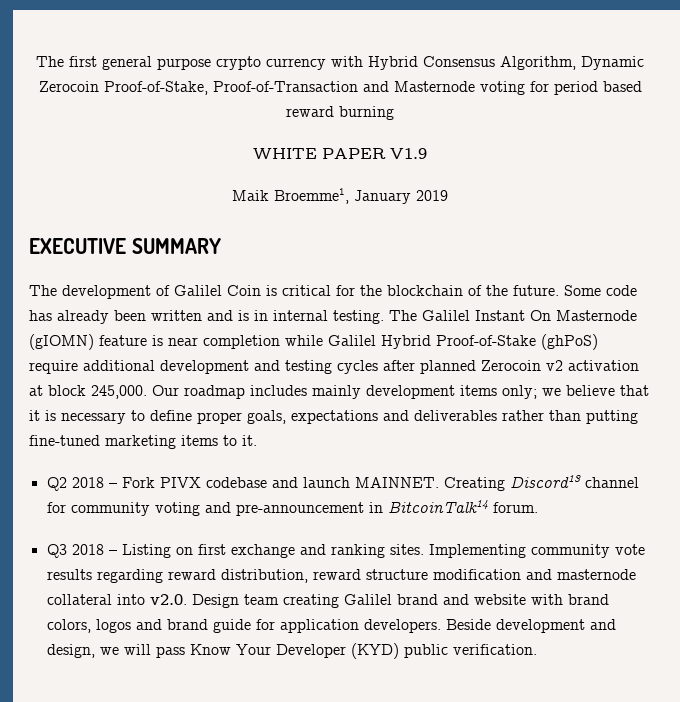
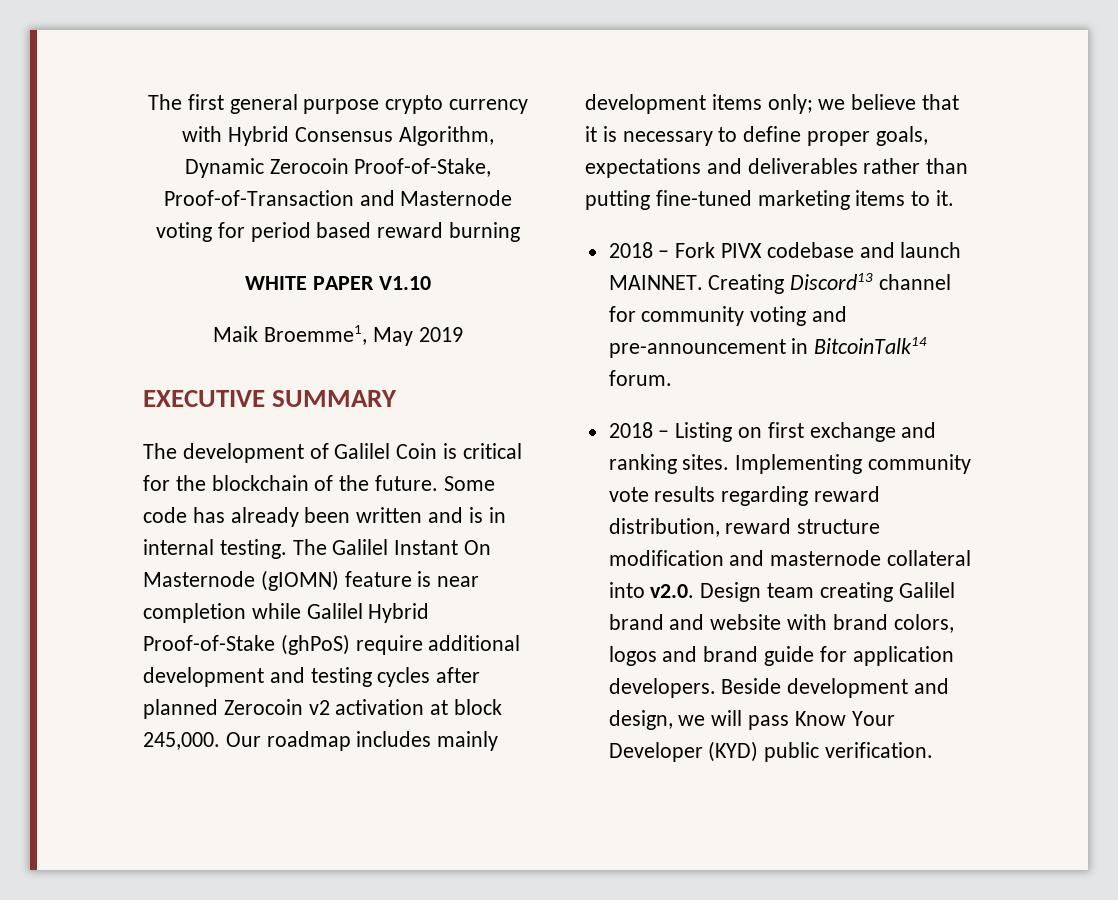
- WHITE PAPER V1.9
+ WHITE PAPER V1.10
- Maik Broemme1, January 2019
+ Maik Broemme1, May 2019
- Q2 2018 – Fork PIVX codebase and launch MAINNET.
+ 2018 – Fork PIVX codebase and launch MAINNET.
- Q3 2018 – Listing on first exchange and ranking sites.
+ 2018 – Listing on first exchange and ranking sites.

